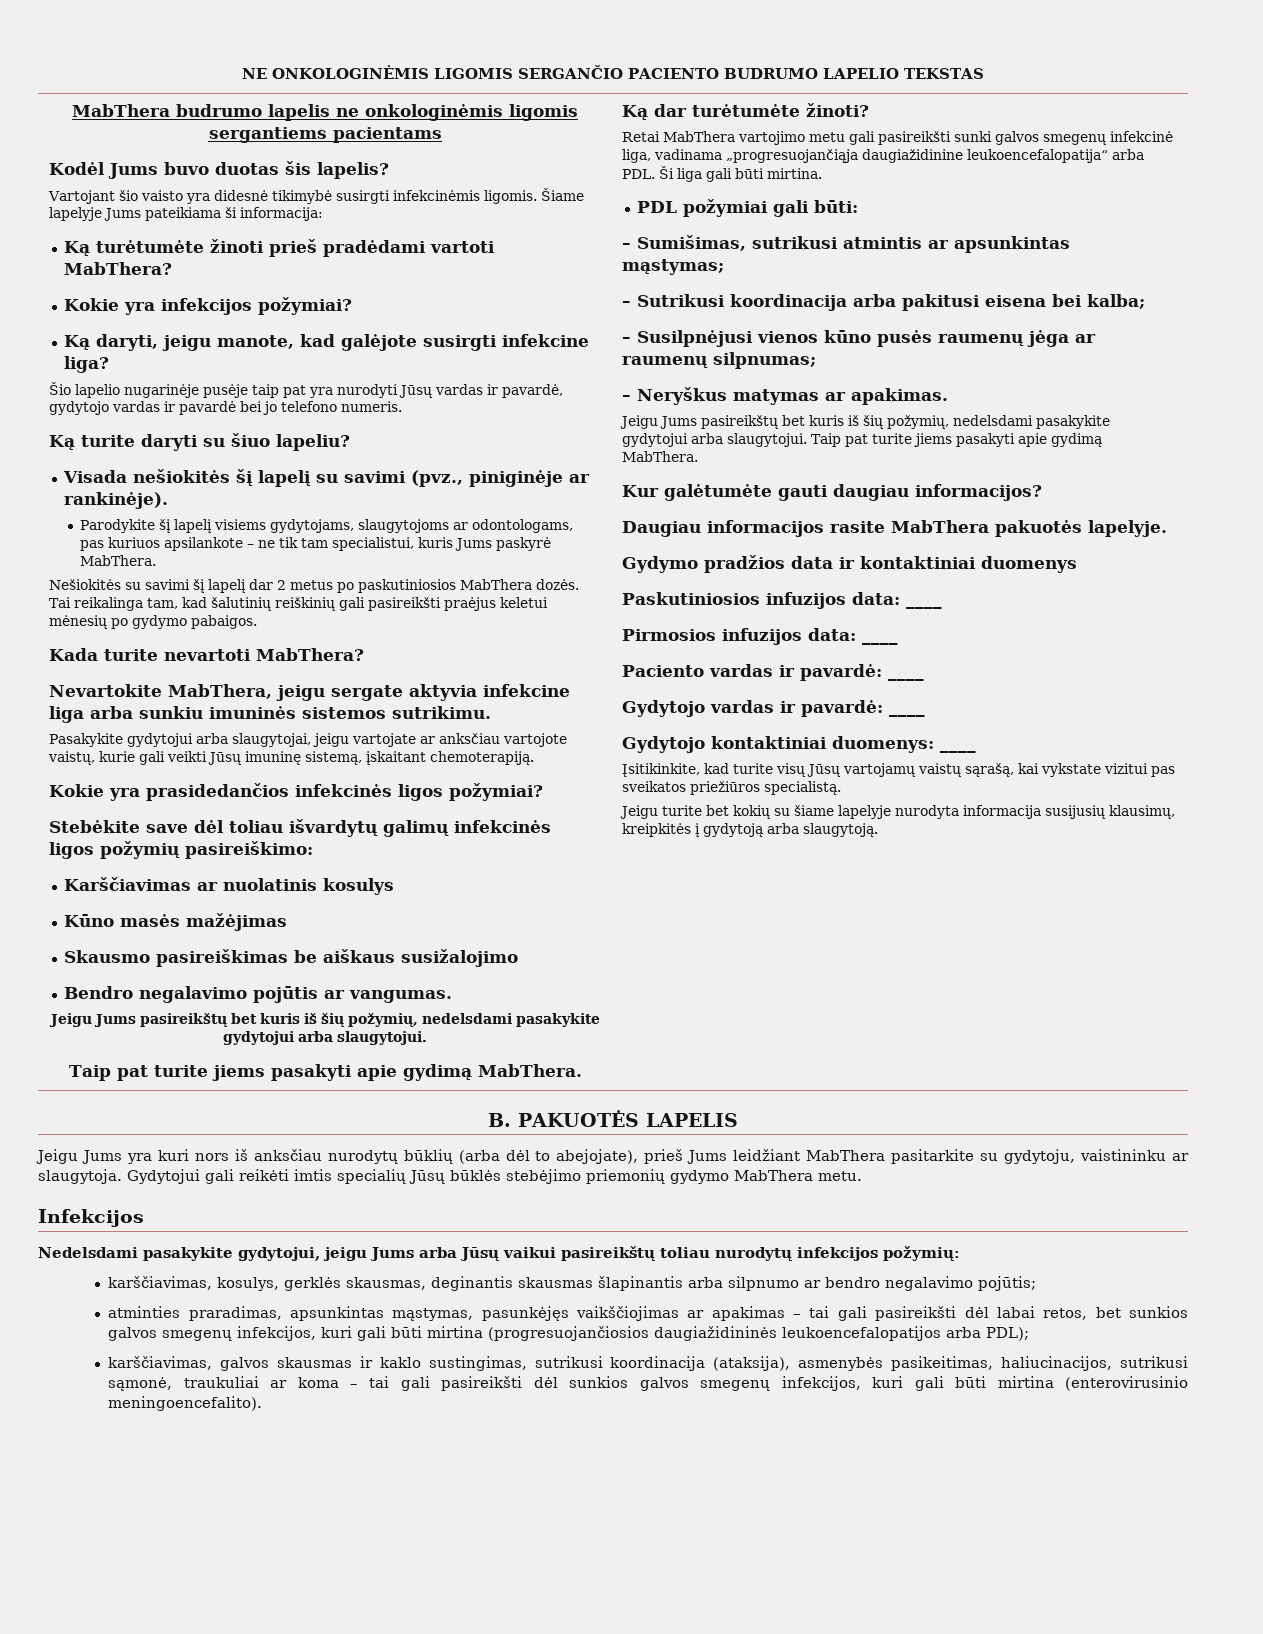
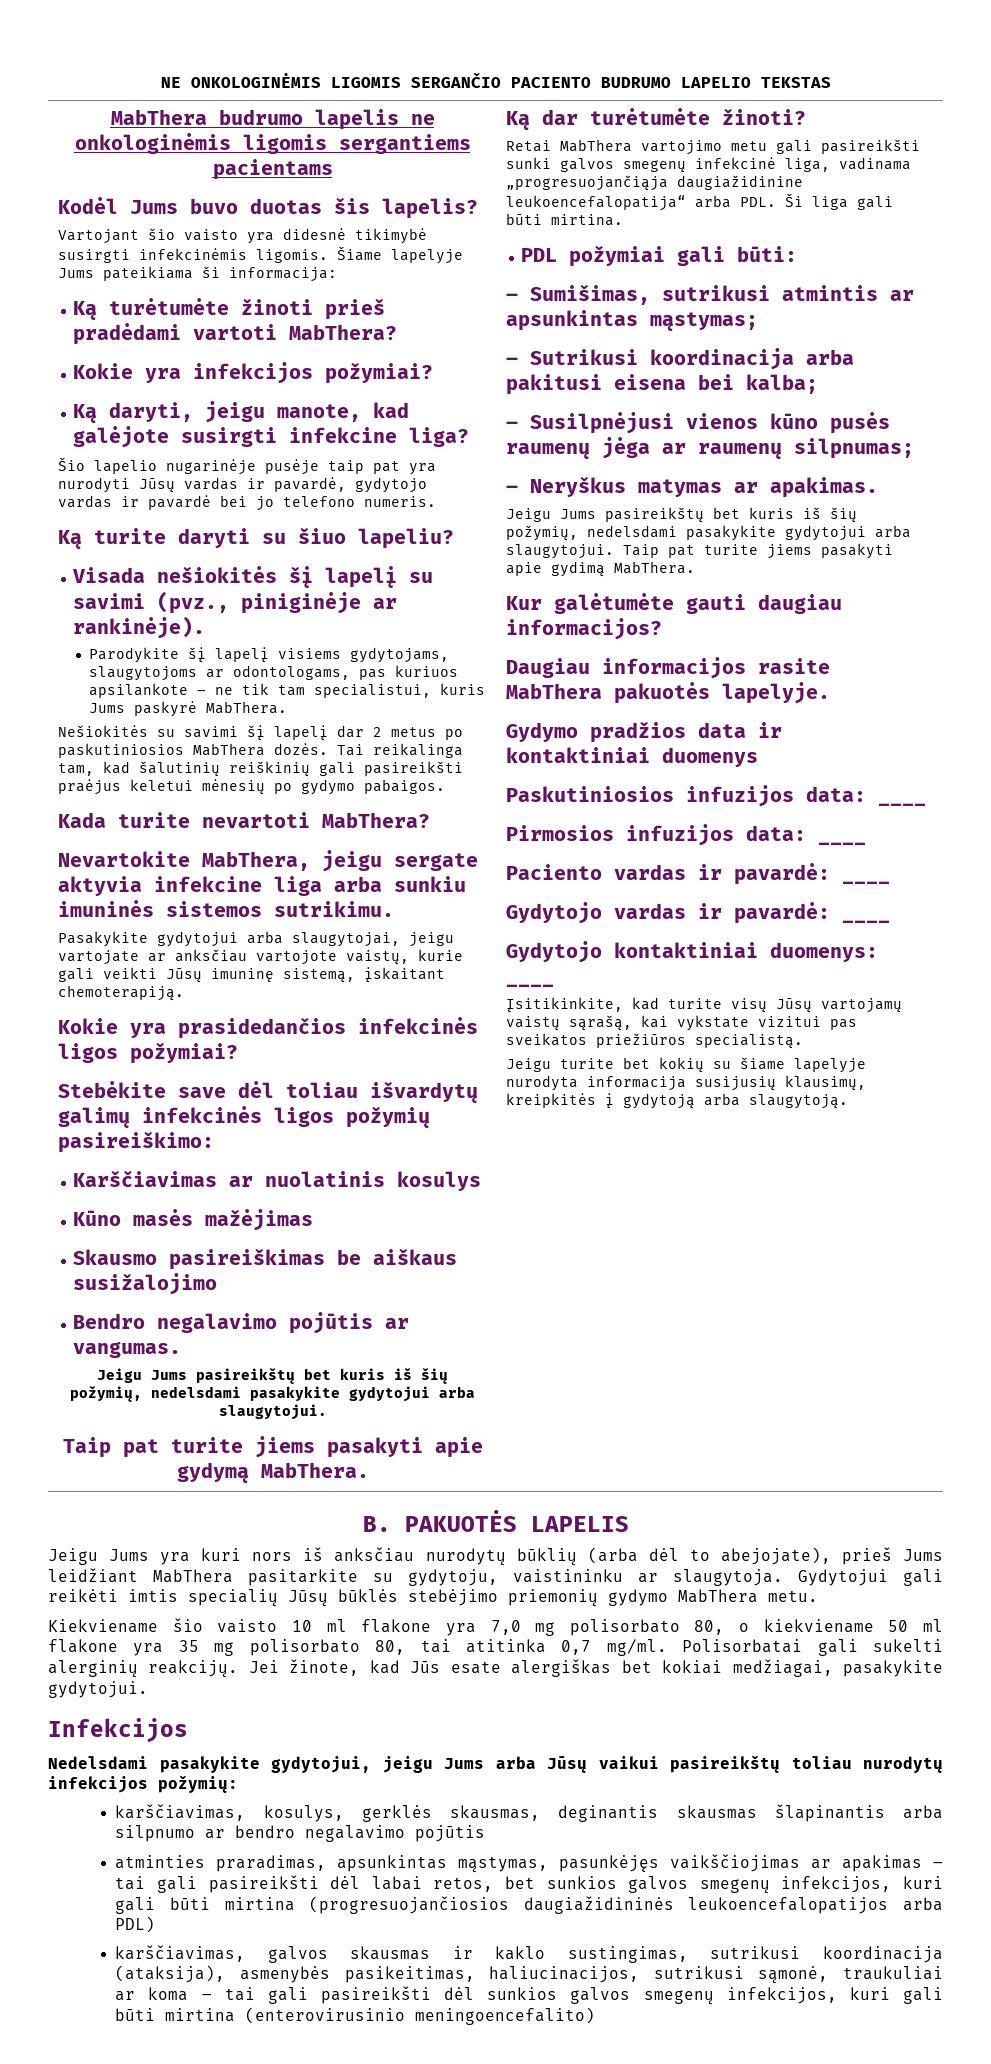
  Bendro negalavimo pojūtis ar vangumas.
  Jeigu Jums pasireikštų bet kuris iš šių požymių, nedelsdami pasakykite gydytojui arba slaugytojui.
- Taip pat turite jiems pasakyti apie gydimą MabThera.
+ Taip pat turite jiems pasakyti apie gydymą MabThera.
+ Kiekviename šio vaisto 10 ml flakone yra 7,0 mg polisorbato 80, o kiekviename 50 ml flakone yra 35 mg polisorbato 80, tai atitinka 0,7 mg/ml. Polisorbatai gali sukelti alerginių reakcijų. Jei žinote, kad Jūs esate alergiškas bet kokiai medžiagai, pasakykite gydytojui.
- karščiavimas, kosulys, gerklės skausmas, deginantis skausmas šlapinantis arba silpnumo ar bendro negalavimo pojūtis;
+ karščiavimas, kosulys, gerklės skausmas, deginantis skausmas šlapinantis arba silpnumo ar bendro negalavimo pojūtis
- atminties praradimas, apsunkintas mąstymas, pasunkėjęs vaikščiojimas ar apakimas – tai gali pasireikšti dėl labai retos, bet sunkios galvos smegenų infekcijos, kuri gali būti mirtina (progresuojančiosios daugiažidininės leukoencefalopatijos arba PDL);
+ atminties praradimas, apsunkintas mąstymas, pasunkėjęs vaikščiojimas ar apakimas – tai gali pasireikšti dėl labai retos, bet sunkios galvos smegenų infekcijos, kuri gali būti mirtina (progresuojančiosios daugiažidininės leukoencefalopatijos arba PDL)
- karščiavimas, galvos skausmas ir kaklo sustingimas, sutrikusi koordinacija (ataksija), asmenybės pasikeitimas, haliucinacijos, sutrikusi sąmonė, traukuliai ar koma – tai gali pasireikšti dėl sunkios galvos smegenų infekcijos, kuri gali būti mirtina (enterovirusinio meningoencefalito).
+ karščiavimas, galvos skausmas ir kaklo sustingimas, sutrikusi koordinacija (ataksija), asmenybės pasikeitimas, haliucinacijos, sutrikusi sąmonė, traukuliai ar koma – tai gali pasireikšti dėl sunkios galvos smegenų infekcijos, kuri gali būti mirtina (enterovirusinio meningoencefalito)

